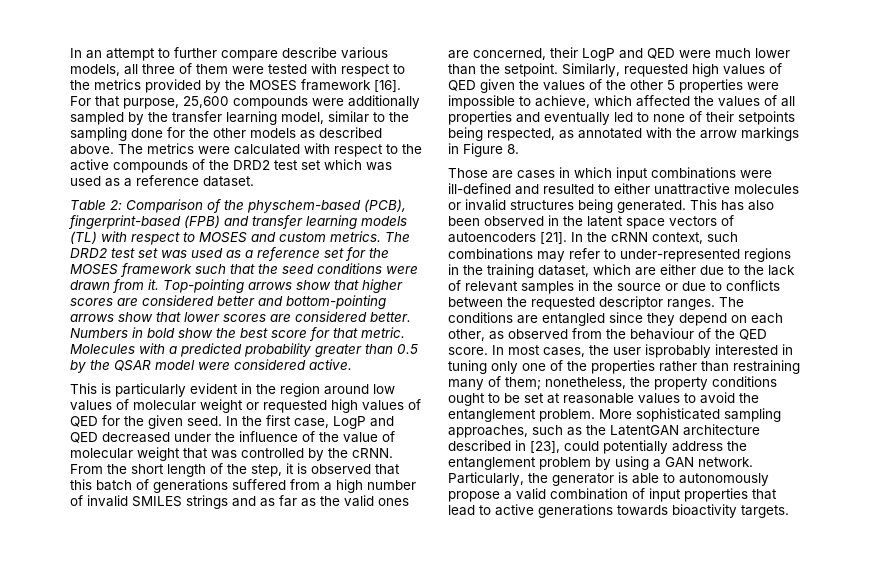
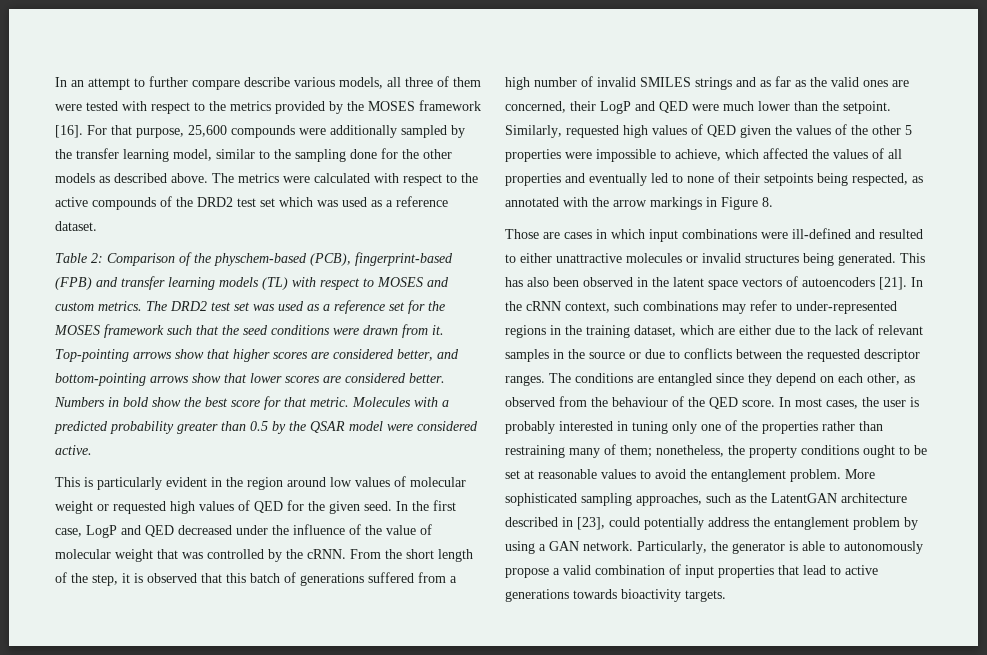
- Top-pointing arrows show that higher scores are considered better and bottom-pointing arrows show that lower scores are considered better.
+ Top-pointing arrows show that higher scores are considered better, and bottom-pointing arrows show that lower scores are considered better.
- In most cases, the user isprobably interested in tuning only one of the properties rather than restraining many of them; nonetheless, the property conditions ought to be set at reasonable values to avoid the entanglement problem.
+ In most cases, the user is probably interested in tuning only one of the properties rather than restraining many of them; nonetheless, the property conditions ought to be set at reasonable values to avoid the entanglement problem.

